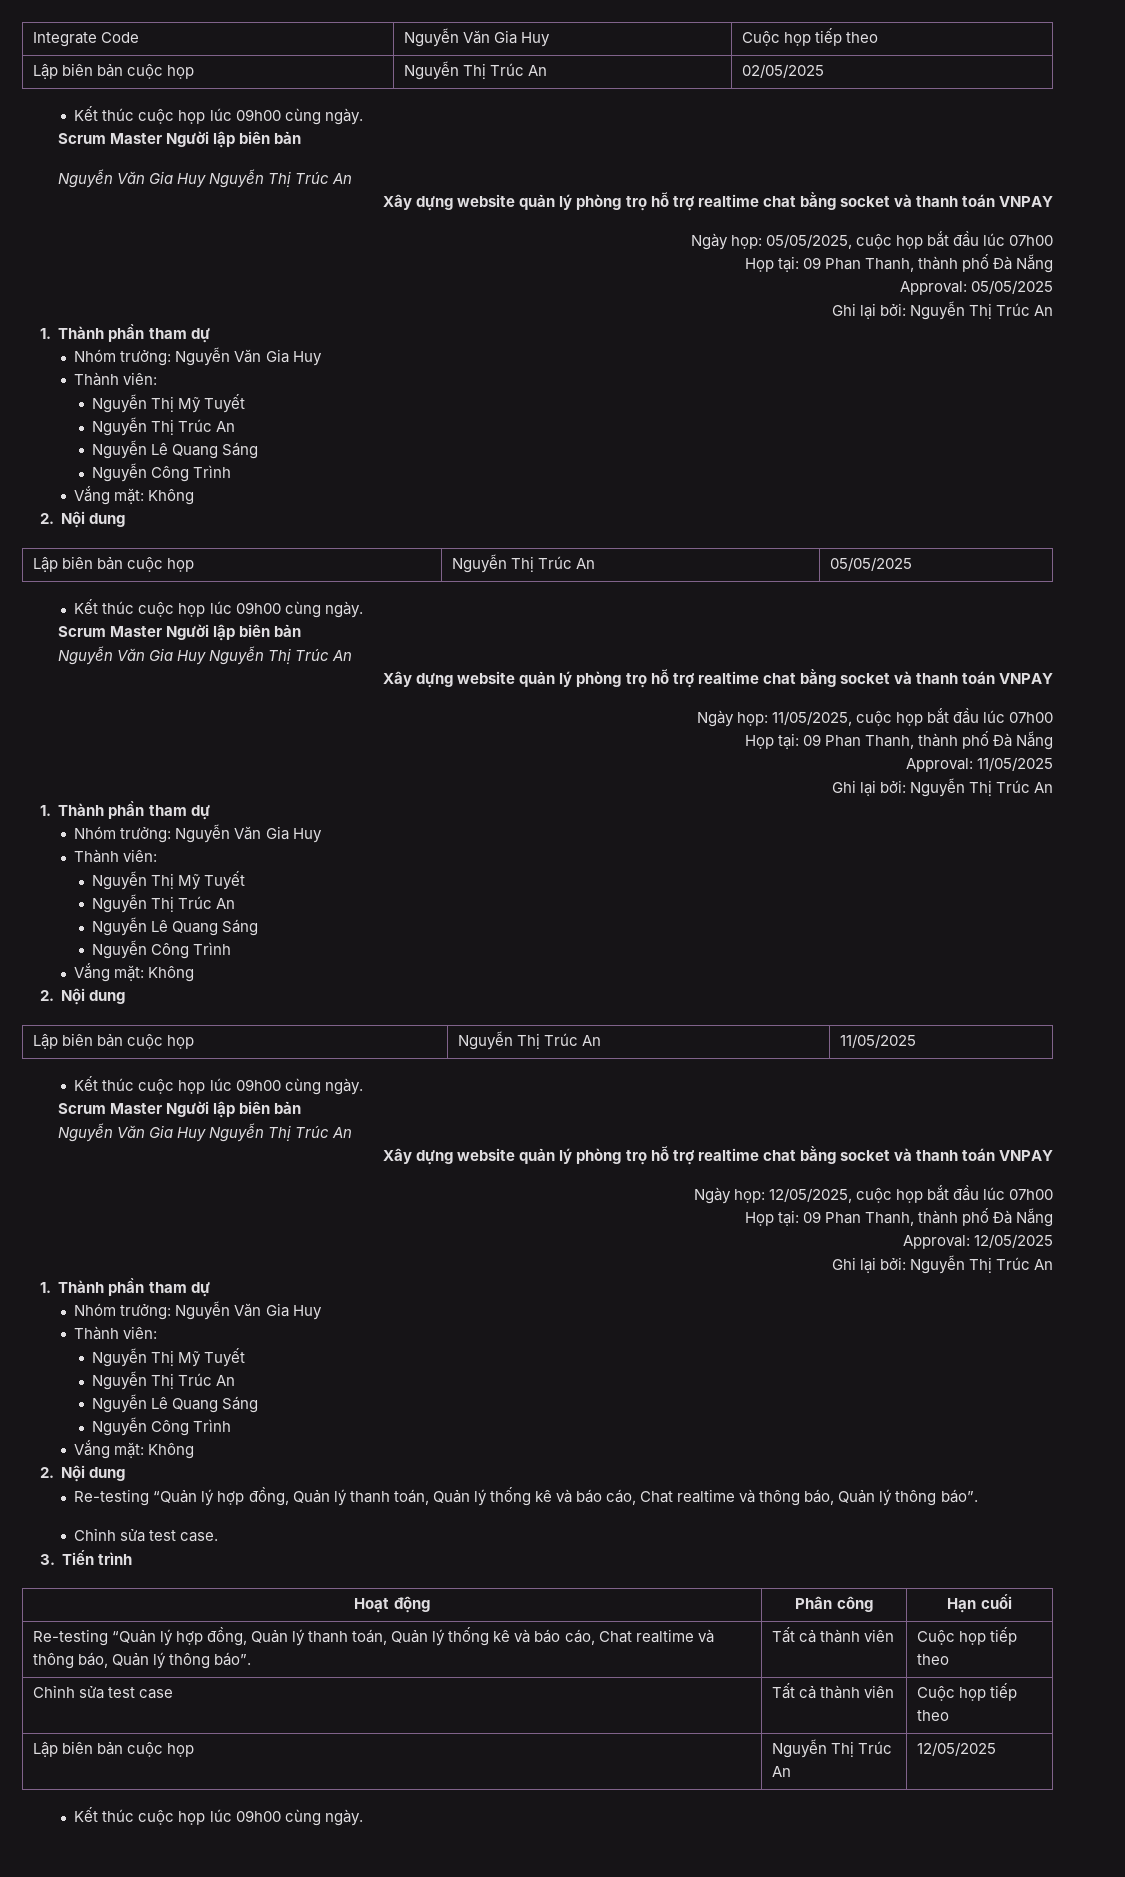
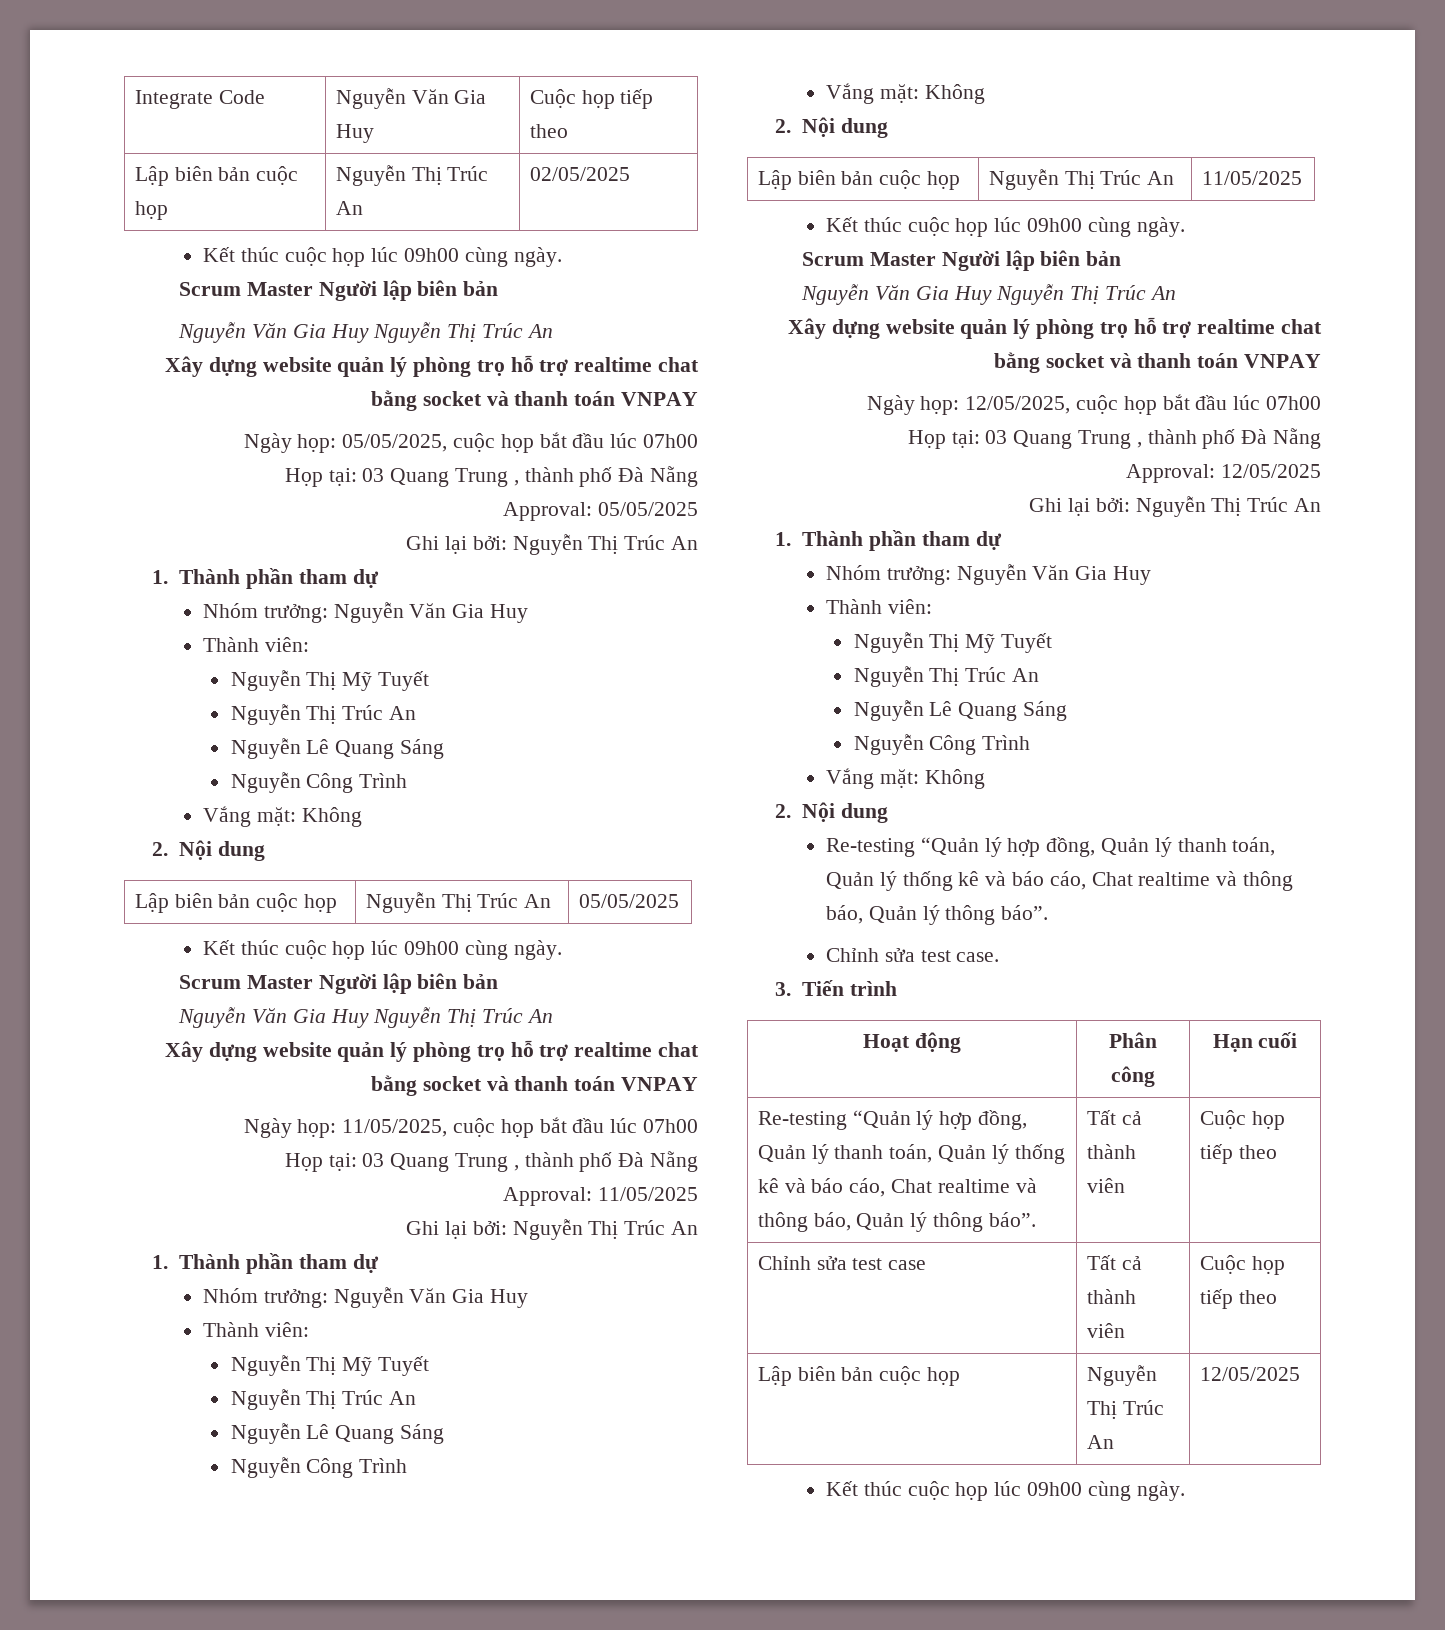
  Ngày họp: 05/05/2025, cuộc họp bắt đầu lúc 07h00
- Họp tại: 09 Phan Thanh, thành phố Đà Nẵng
+ Họp tại: 03 Quang Trung , thành phố Đà Nẵng
  Ngày họp: 11/05/2025, cuộc họp bắt đầu lúc 07h00
- Họp tại: 09 Phan Thanh, thành phố Đà Nẵng
+ Họp tại: 03 Quang Trung , thành phố Đà Nẵng
  Ngày họp: 12/05/2025, cuộc họp bắt đầu lúc 07h00
- Họp tại: 09 Phan Thanh, thành phố Đà Nẵng
+ Họp tại: 03 Quang Trung , thành phố Đà Nẵng

